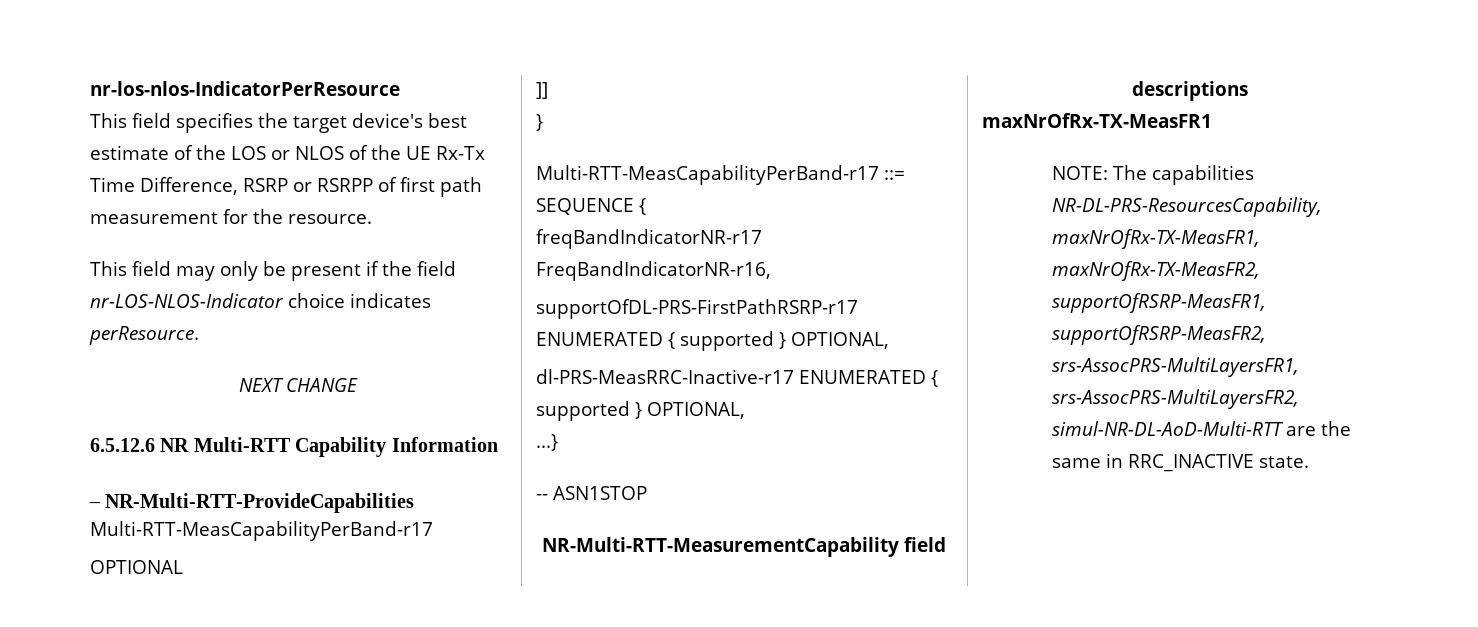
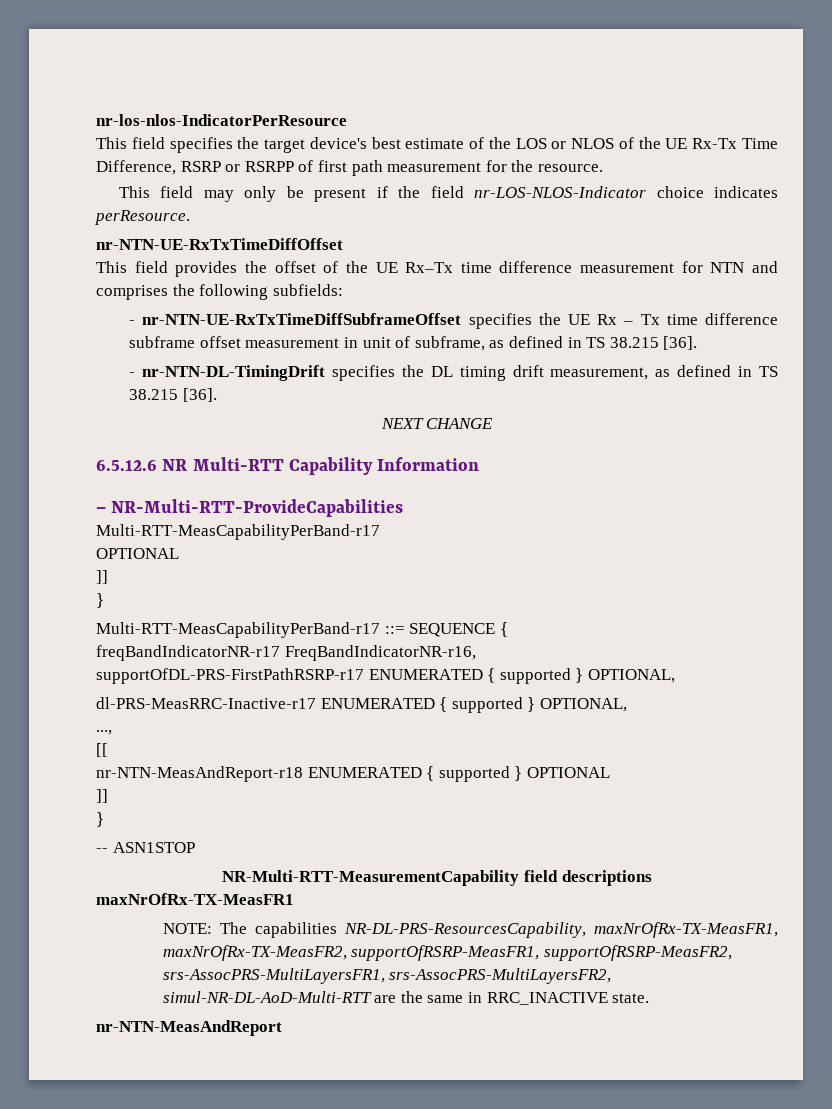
+ nr-NTN-UE-RxTxTimeDiffOffset
+ This field provides the offset of the UE Rx–Tx time difference measurement for NTN and comprises the following subfields:
+ - nr-NTN-UE-RxTxTimeDiffSubframeOffset specifies the UE Rx – Tx time difference subframe offset measurement in unit of subframe, as defined in TS 38.215 [36].
+ - nr-NTN-DL-TimingDrift specifies the DL timing drift measurement, as defined in TS 38.215 [36].
- ...}
+ ...,
+ [[
+ nr-NTN-MeasAndReport-r18 ENUMERATED { supported } OPTIONAL
+ ]]
+ }
+ nr-NTN-MeasAndReport

